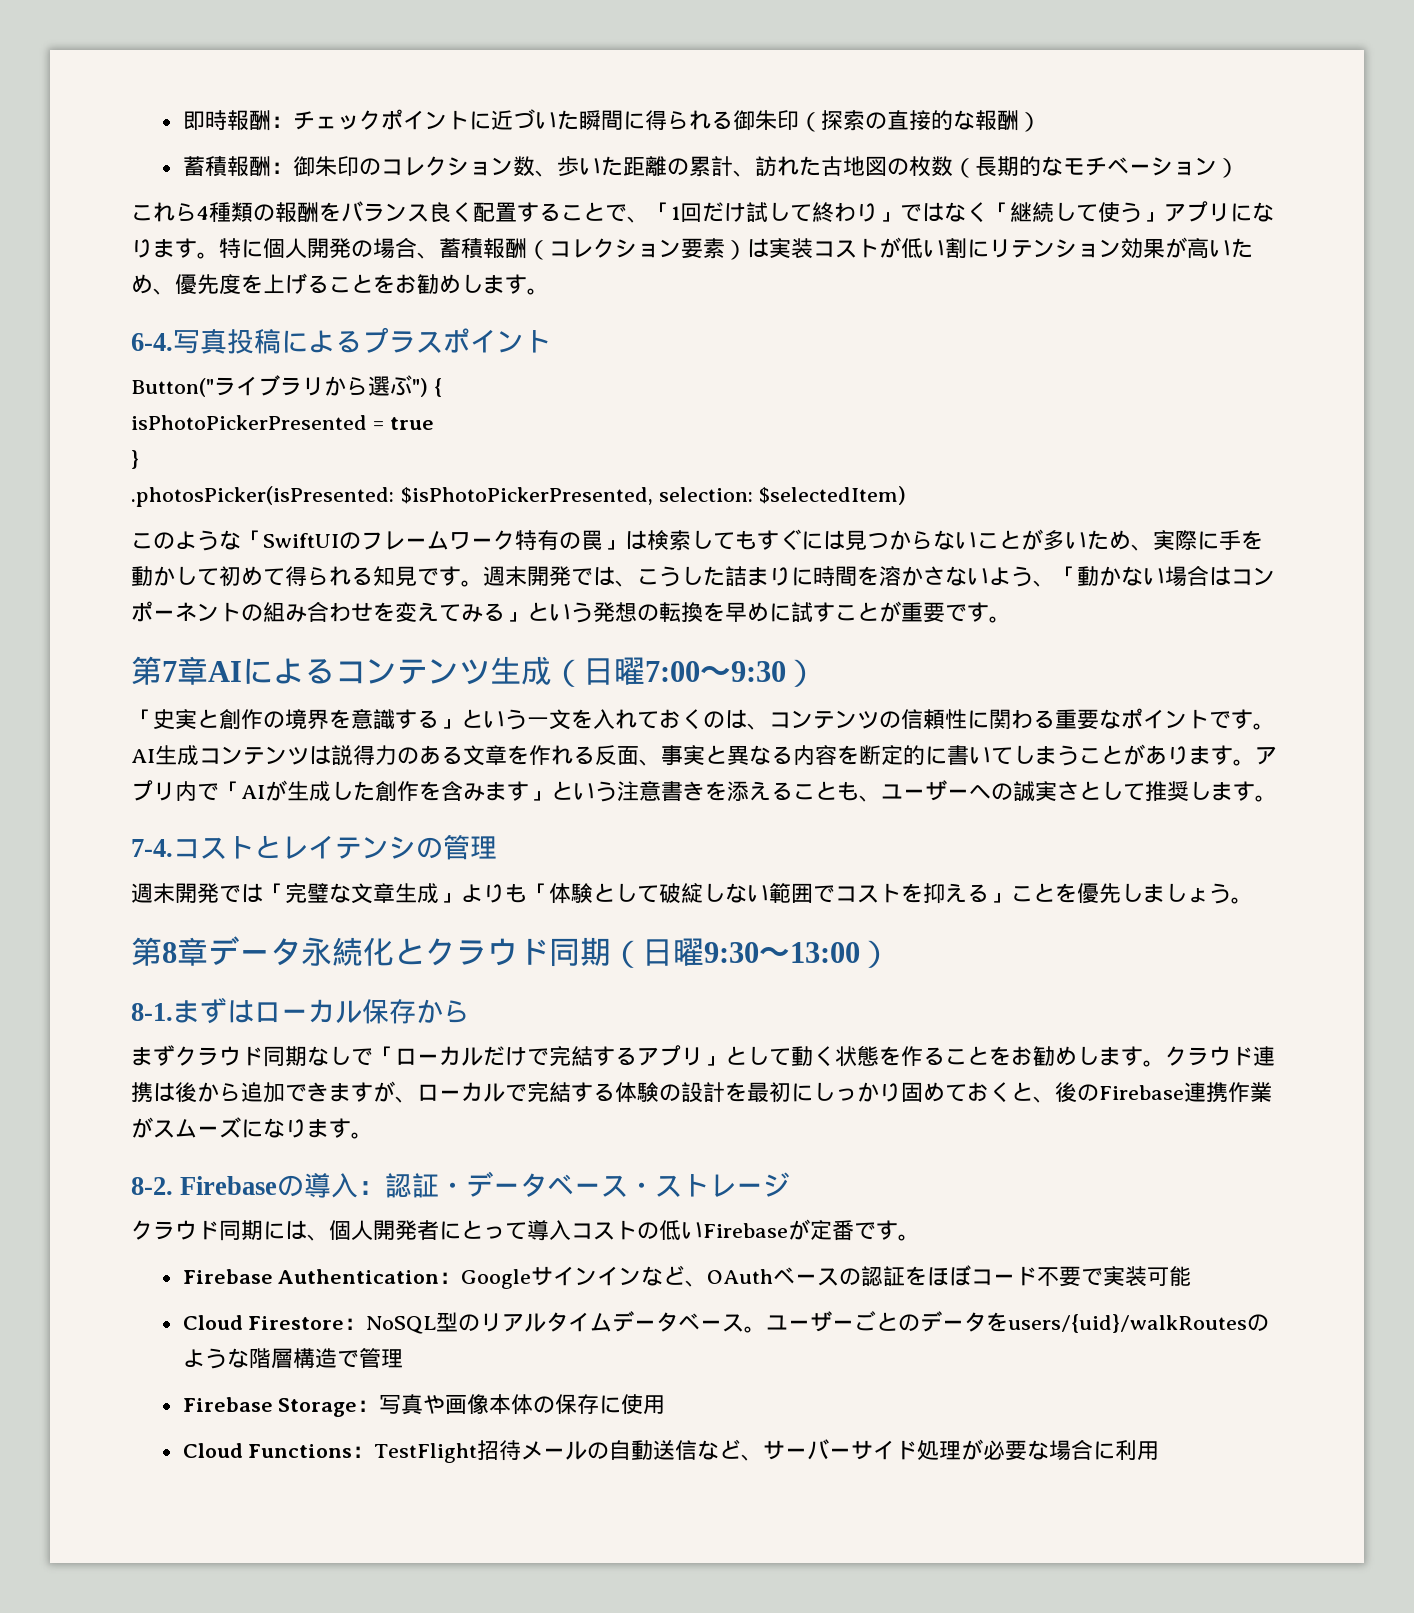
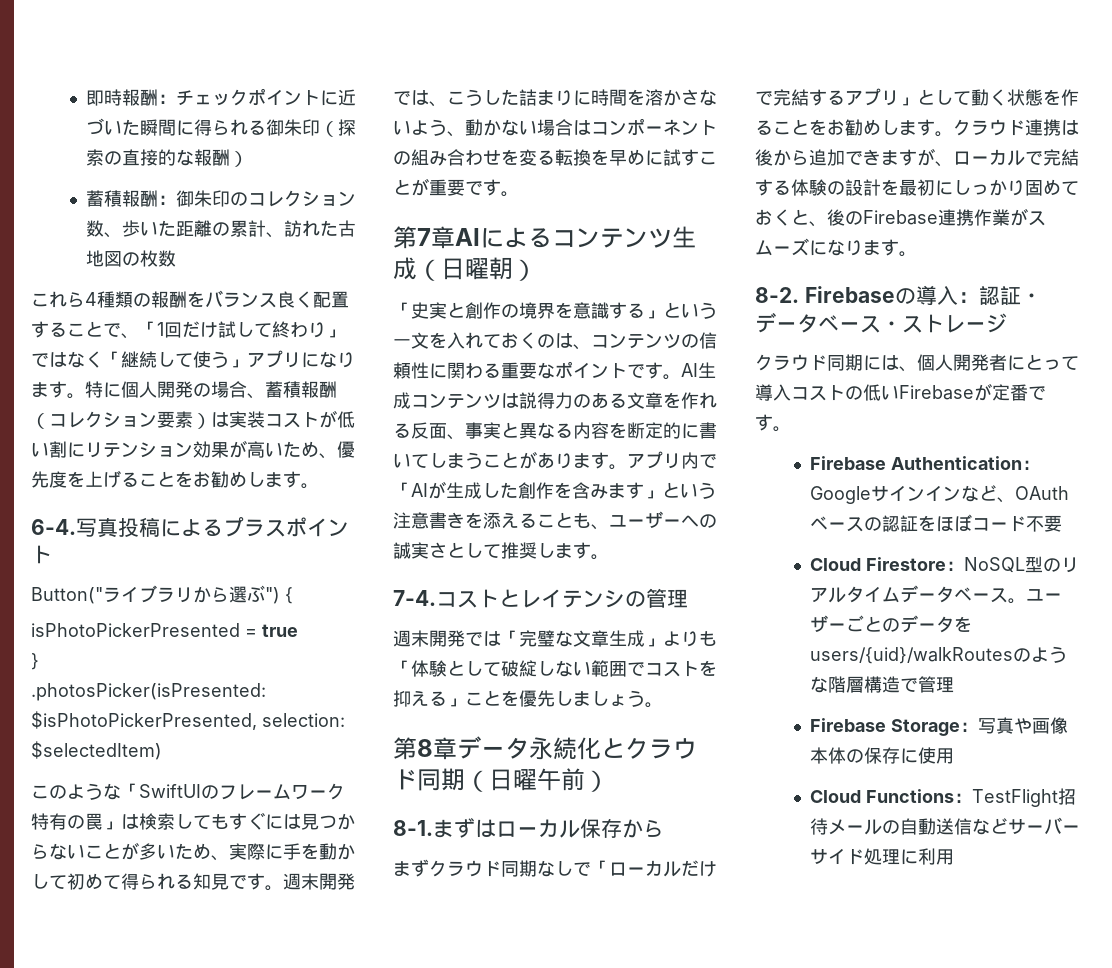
- 蓄積報酬：御朱印のコレクション数、歩いた距離の累計、訪れた古地図の枚数（長期的なモチベーション）
+ 蓄積報酬：御朱印のコレクション数、歩いた距離の累計、訪れた古地図の枚数
- 週末開発では、こうした詰まりに時間を溶かさないよう、「動かない場合はコンポーネントの組み合わせを変えてみる」という発想の転換を早めに試すことが重要です。
+ 週末開発では、こうした詰まりに時間を溶かさないよう、動かない場合はコンポーネントの組み合わせを変る転換を早めに試すことが重要です。
- 第7章AIによるコンテンツ生成（日曜7:00〜9:30）
+ 第7章AIによるコンテンツ生成（日曜朝）
- 第8章データ永続化とクラウド同期（日曜9:30〜13:00）
+ 第8章データ永続化とクラウド同期（日曜午前）
- Firebase Authentication：Googleサインインなど、OAuthベースの認証をほぼコード不要で実装可能
+ Firebase Authentication：Googleサインインなど、OAuthベースの認証をほぼコード不要
- Cloud Functions：TestFlight招待メールの自動送信など、サーバーサイド処理が必要な場合に利用
+ Cloud Functions：TestFlight招待メールの自動送信などサーバーサイド処理に利用

